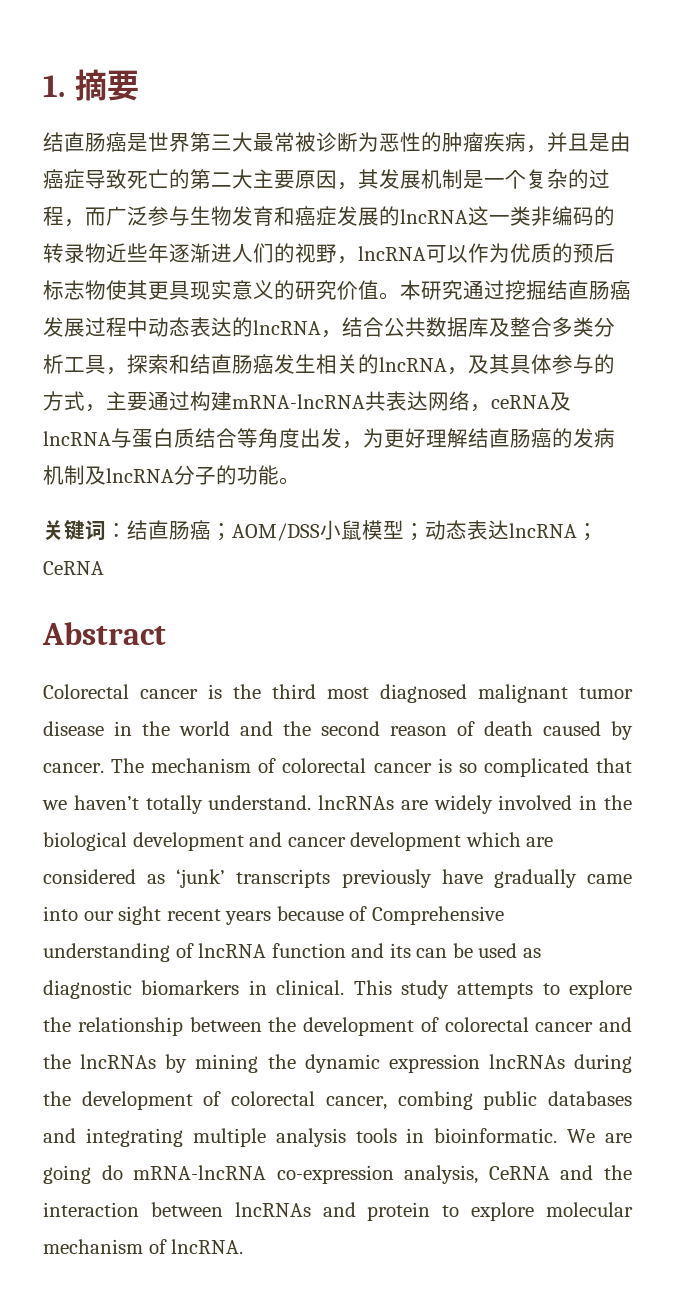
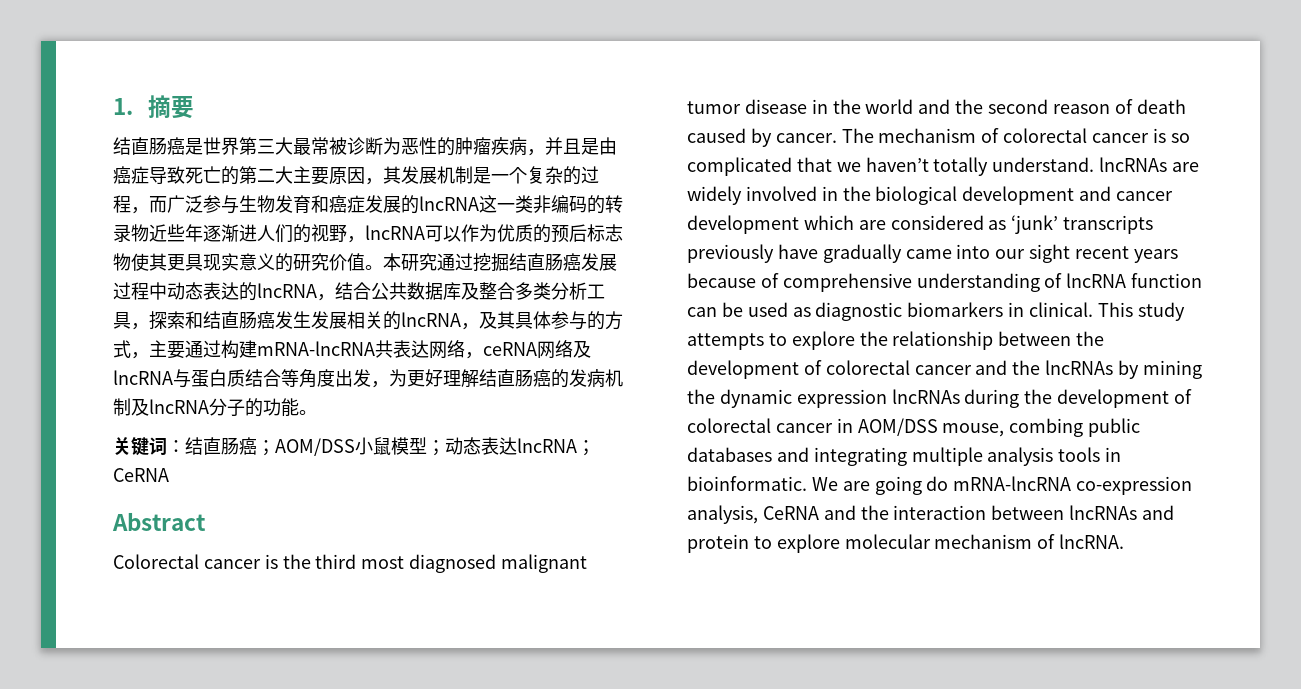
- 本研究通过挖掘结直肠癌发展过程中动态表达的lncRNA，结合公共数据库及整合多类分析工具，探索和结直肠癌发生相关的lncRNA，及其具体参与的方式，主要通过构建mRNA-lncRNA共表达网络，ceRNA及lncRNA与蛋白质结合等角度出发，为更好理解结直肠癌的发病机制及lncRNA分子的功能。
+ 本研究通过挖掘结直肠癌发展过程中动态表达的lncRNA，结合公共数据库及整合多类分析工具，探索和结直肠癌发生发展相关的lncRNA，及其具体参与的方式，主要通过构建mRNA-lncRNA共表达网络，ceRNA网络及lncRNA与蛋白质结合等角度出发，为更好理解结直肠癌的发病机制及lncRNA分子的功能。
- The mechanism of colorectal cancer is so complicated that we haven’t totally understand. lncRNAs are widely involved in the biological development and cancer development which are considered as ‘junk’ transcripts previously have gradually came into our sight recent years because of Comprehensive understanding of lncRNA function and its can be used as diagnostic biomarkers in clinical.
+ The mechanism of colorectal cancer is so complicated that we haven’t totally understand. lncRNAs are widely involved in the biological development and cancer development which are considered as ‘junk’ transcripts previously have gradually came into our sight recent years because of comprehensive understanding of lncRNA function can be used as diagnostic biomarkers in clinical.
- This study attempts to explore the relationship between the development of colorectal cancer and the lncRNAs by mining the dynamic expression lncRNAs during the development of colorectal cancer, combing public databases and integrating multiple analysis tools in bioinformatic.
+ This study attempts to explore the relationship between the development of colorectal cancer and the lncRNAs by mining the dynamic expression lncRNAs during the development of colorectal cancer in AOM/DSS mouse, combing public databases and integrating multiple analysis tools in bioinformatic.

